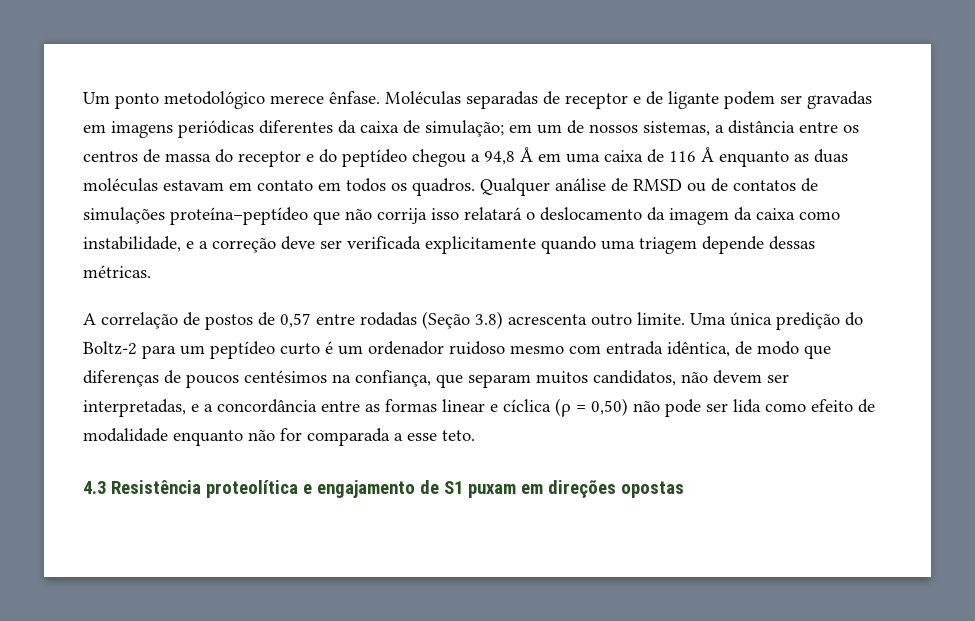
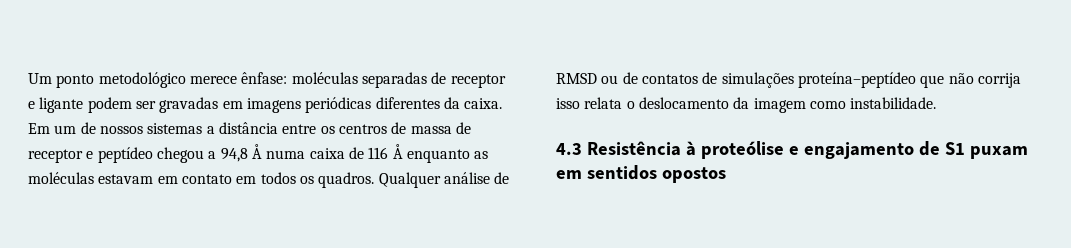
- Um ponto metodológico merece ênfase. Moléculas separadas de receptor e de ligante podem ser gravadas em imagens periódicas diferentes da caixa de simulação; em um de nossos sistemas, a distância entre os centros de massa do receptor e do peptídeo chegou a 94,8 Å em uma caixa de 116 Å enquanto as duas moléculas estavam em contato em todos os quadros.
+ Um ponto metodológico merece ênfase: moléculas separadas de receptor e ligante podem ser gravadas em imagens periódicas diferentes da caixa. Em um de nossos sistemas a distância entre os centros de massa de receptor e peptídeo chegou a 94,8 Å numa caixa de 116 Å enquanto as moléculas estavam em contato em todos os quadros.
- Qualquer análise de RMSD ou de contatos de simulações proteína–peptídeo que não corrija isso relatará o deslocamento da imagem da caixa como instabilidade, e a correção deve ser verificada explicitamente quando uma triagem depende dessas métricas.
- A correlação de postos de 0,57 entre rodadas (Seção 3.8) acrescenta outro limite. Uma única predição do Boltz-2 para um peptídeo curto é um ordenador ruidoso mesmo com entrada idêntica, de modo que diferenças de poucos centésimos na confiança, que separam muitos candidatos, não devem ser interpretadas, e a concordância entre as formas linear e cíclica (ρ = 0,50) não pode ser lida como efeito de modalidade enquanto não for comparada a esse teto.
+ Qualquer análise de RMSD ou de contatos de simulações proteína–peptídeo que não corrija isso relata o deslocamento da imagem como instabilidade.
- 4.3 Resistência proteolítica e engajamento de S1 puxam em direções opostas
+ 4.3 Resistência à proteólise e engajamento de S1 puxam em sentidos opostos

